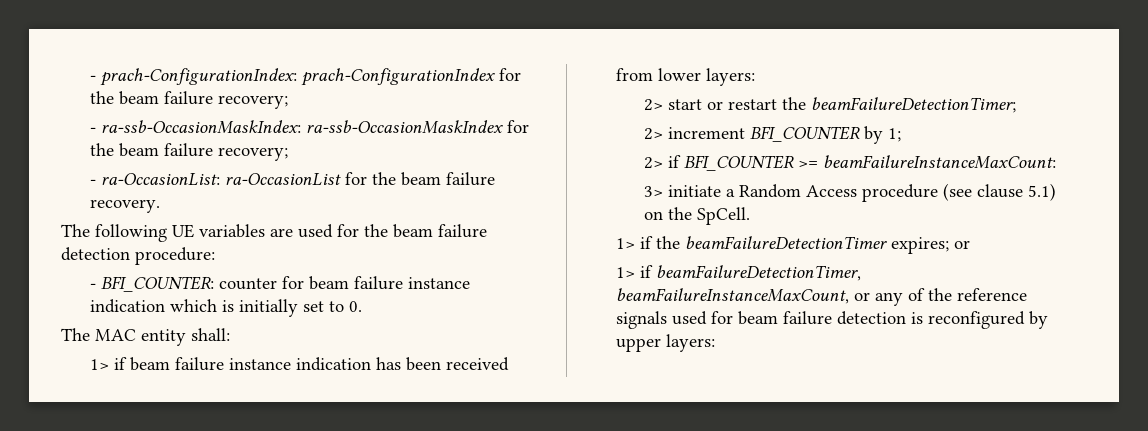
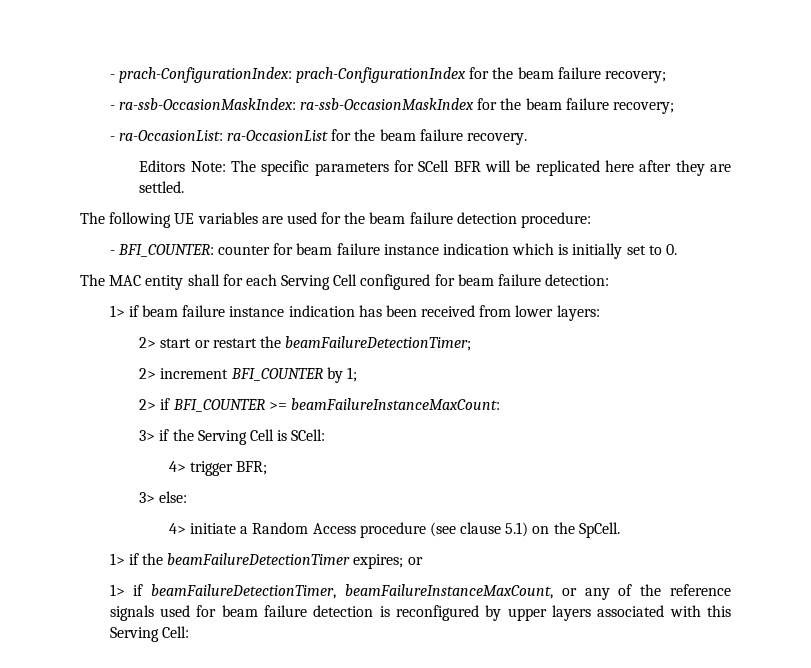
+ Editors Note: The specific parameters for SCell BFR will be replicated here after they are settled.
- The MAC entity shall:
+ The MAC entity shall for each Serving Cell configured for beam failure detection:
- 3> initiate a Random Access procedure (see clause 5.1) on the SpCell.
+ 3> if the Serving Cell is SCell:
+ 4> trigger BFR;
+ 3> else:
+ 4> initiate a Random Access procedure (see clause 5.1) on the SpCell.
- 1> if beamFailureDetectionTimer, beamFailureInstanceMaxCount, or any of the reference signals used for beam failure detection is reconfigured by upper layers:
+ 1> if beamFailureDetectionTimer, beamFailureInstanceMaxCount, or any of the reference signals used for beam failure detection is reconfigured by upper layers associated with this Serving Cell:

